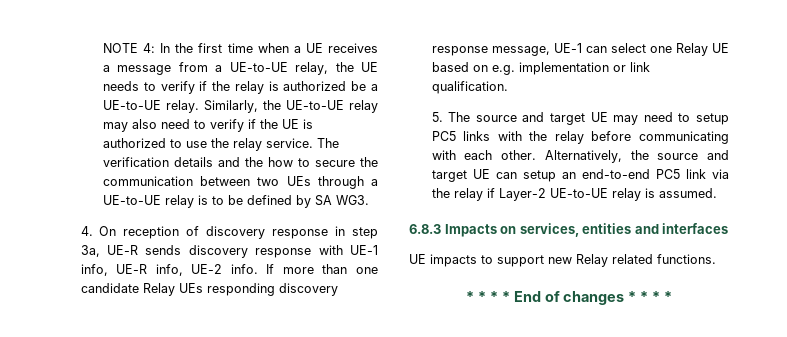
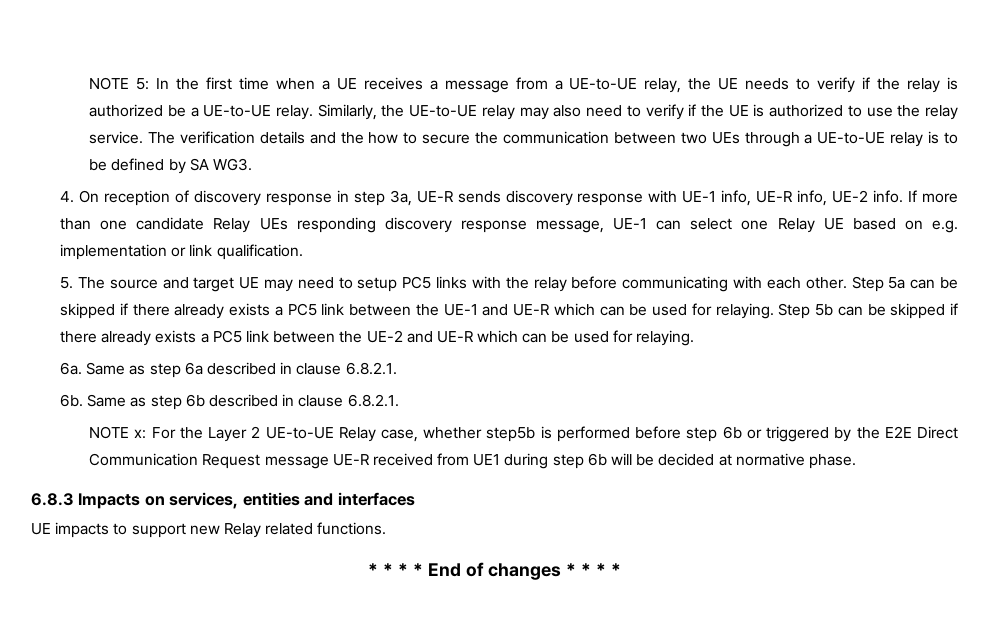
- NOTE 4: In the first time when a UE receives a message from a UE-to-UE relay, the UE needs to verify if the relay is authorized be a UE-to-UE relay.
+ NOTE 5: In the first time when a UE receives a message from a UE-to-UE relay, the UE needs to verify if the relay is authorized be a UE-to-UE relay.
- Alternatively, the source and target UE can setup an end-to-end PC5 link via the relay if Layer-2 UE-to-UE relay is assumed.
+ Step 5a can be skipped if there already exists a PC5 link between the UE-1 and UE-R which can be used for relaying. Step 5b can be skipped if there already exists a PC5 link between the UE-2 and UE-R which can be used for relaying.
+ 6a. Same as step 6a described in clause 6.8.2.1.
+ 6b. Same as step 6b described in clause 6.8.2.1.
+ NOTE x: For the Layer 2 UE-to-UE Relay case, whether step5b is performed before step 6b or triggered by the E2E Direct Communication Request message UE-R received from UE1 during step 6b will be decided at normative phase.

